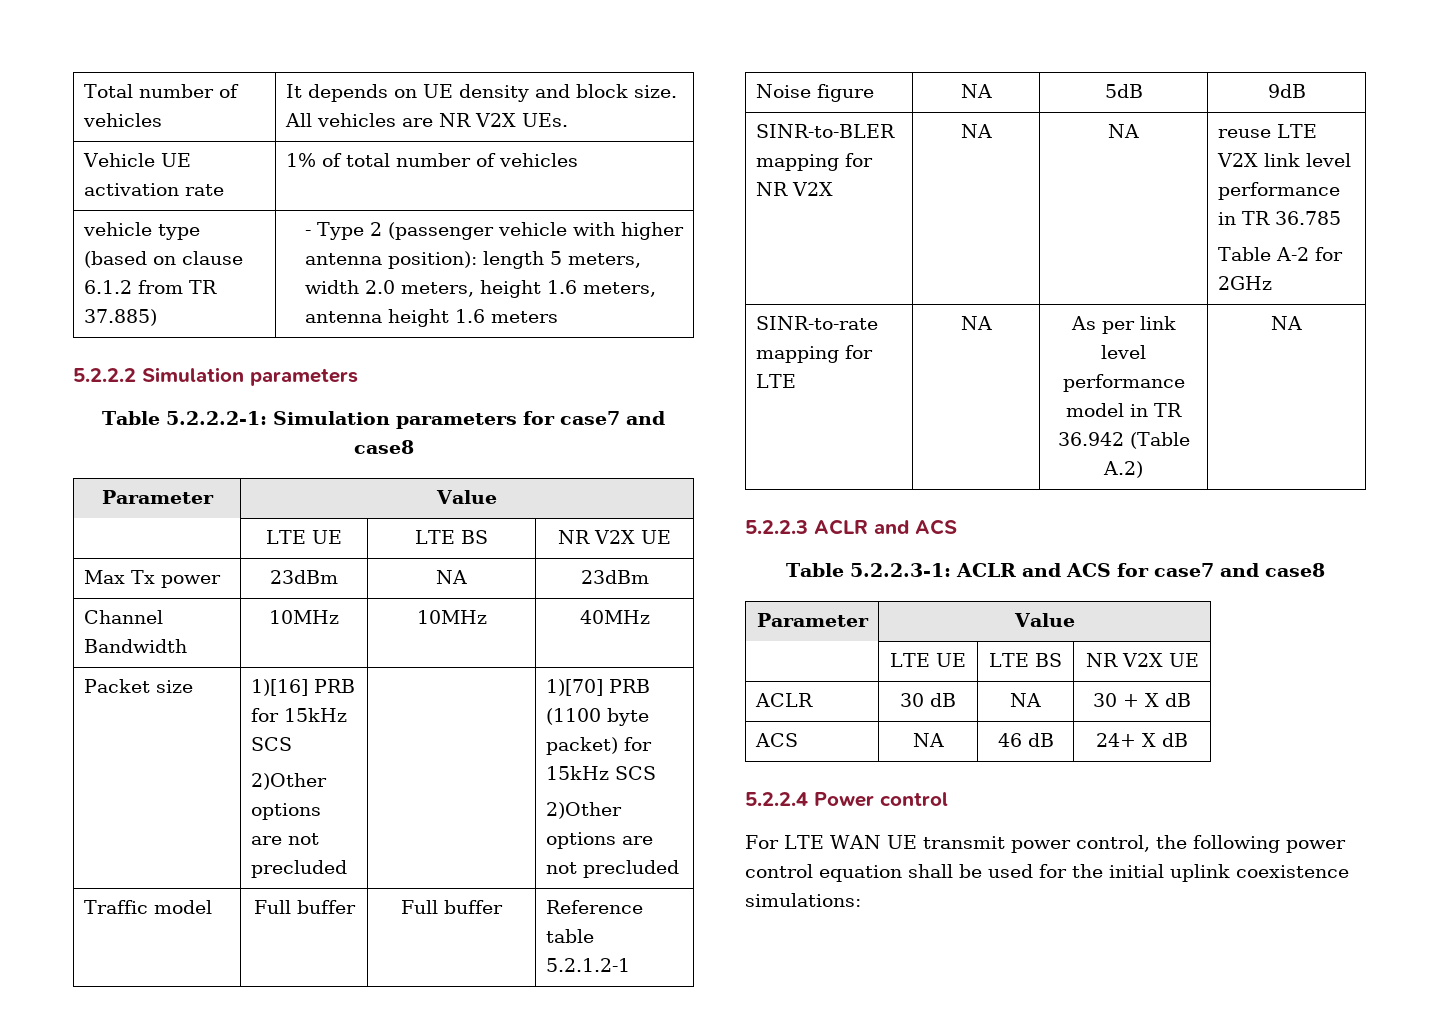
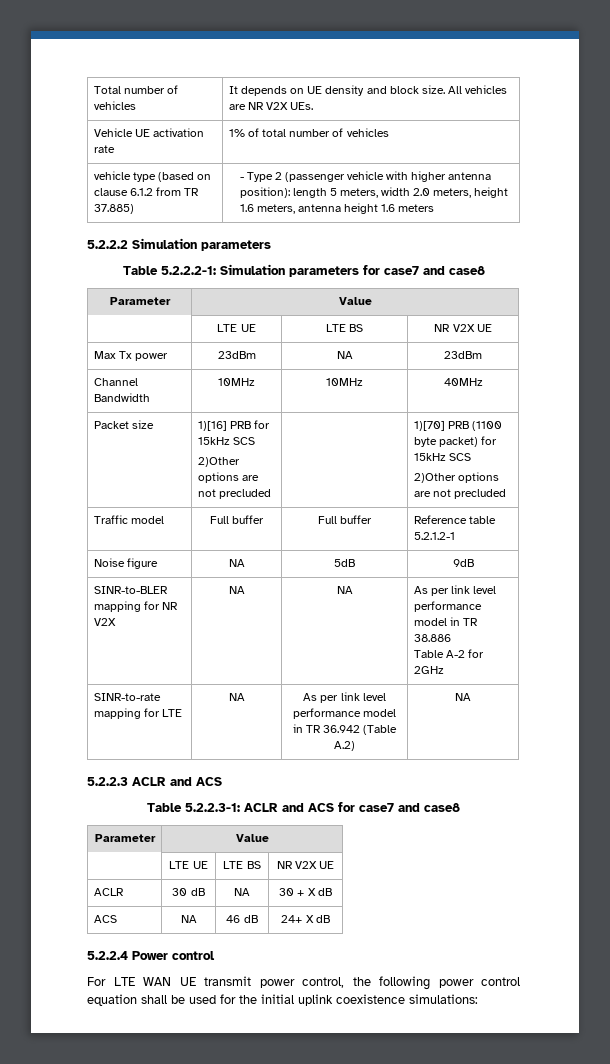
- SINR-to-BLER mapping for NR V2X | NA | NA | reuse LTE V2X link level performance in TR 36.785
+ SINR-to-BLER mapping for NR V2X | NA | NA | As per link level performance model in TR 38.886

